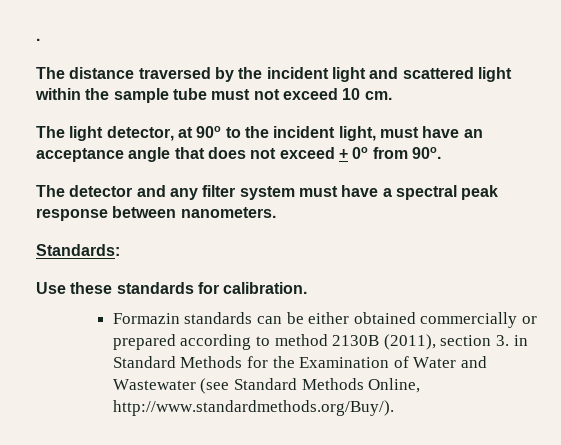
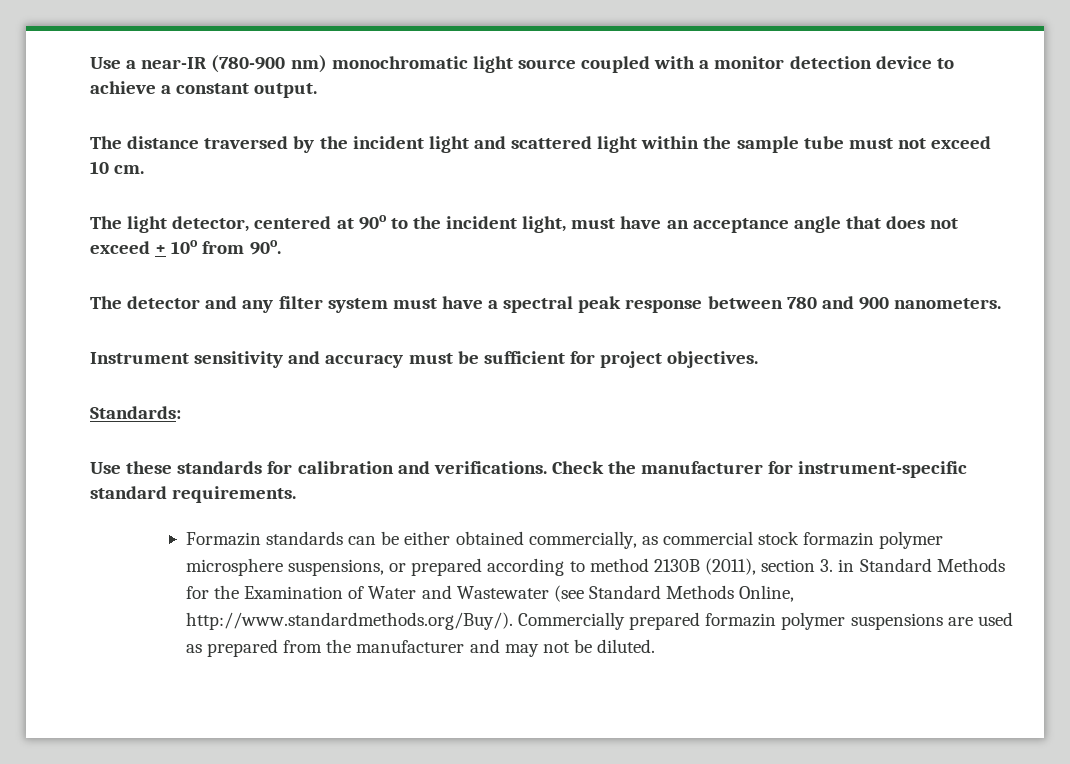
- .
+ Use a near-IR (780-900 nm) monochromatic light source coupled with a monitor detection device to achieve a constant output.
- The light detector, at 90o to the incident light, must have an acceptance angle that does not exceed + 0o from 90o.
+ The light detector, centered at 90o to the incident light, must have an acceptance angle that does not exceed + 10o from 90o.
- The detector and any filter system must have a spectral peak response between nanometers.
+ The detector and any filter system must have a spectral peak response between 780 and 900 nanometers.
+ Instrument sensitivity and accuracy must be sufficient for project objectives.
- Use these standards for calibration.
+ Use these standards for calibration and verifications. Check the manufacturer for instrument-specific standard requirements.
- Formazin standards can be either obtained commercially or prepared according to method 2130B (2011), section 3. in Standard Methods for the Examination of Water and Wastewater (see Standard Methods Online, http://www.standardmethods.org/Buy/).
+ Formazin standards can be either obtained commercially, as commercial stock formazin polymer microsphere suspensions, or prepared according to method 2130B (2011), section 3. in Standard Methods for the Examination of Water and Wastewater (see Standard Methods Online, http://www.standardmethods.org/Buy/). Commercially prepared formazin polymer suspensions are used as prepared from the manufacturer and may not be diluted.

